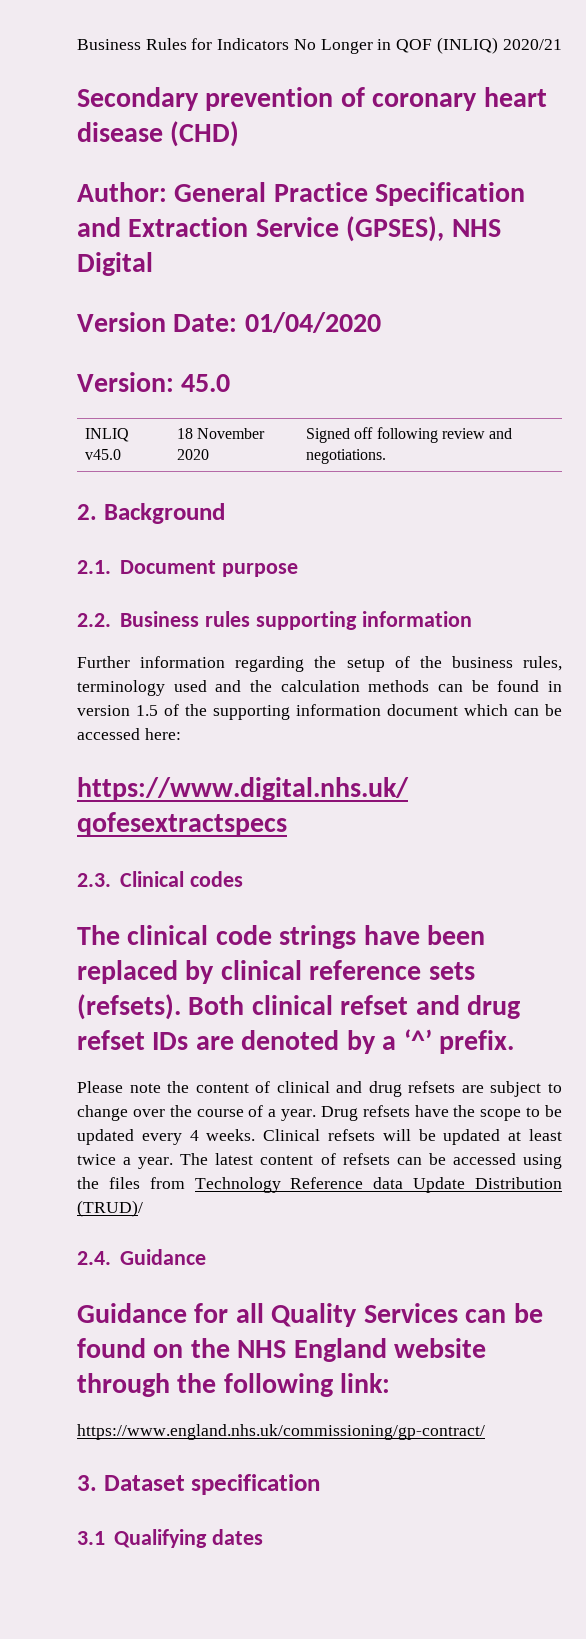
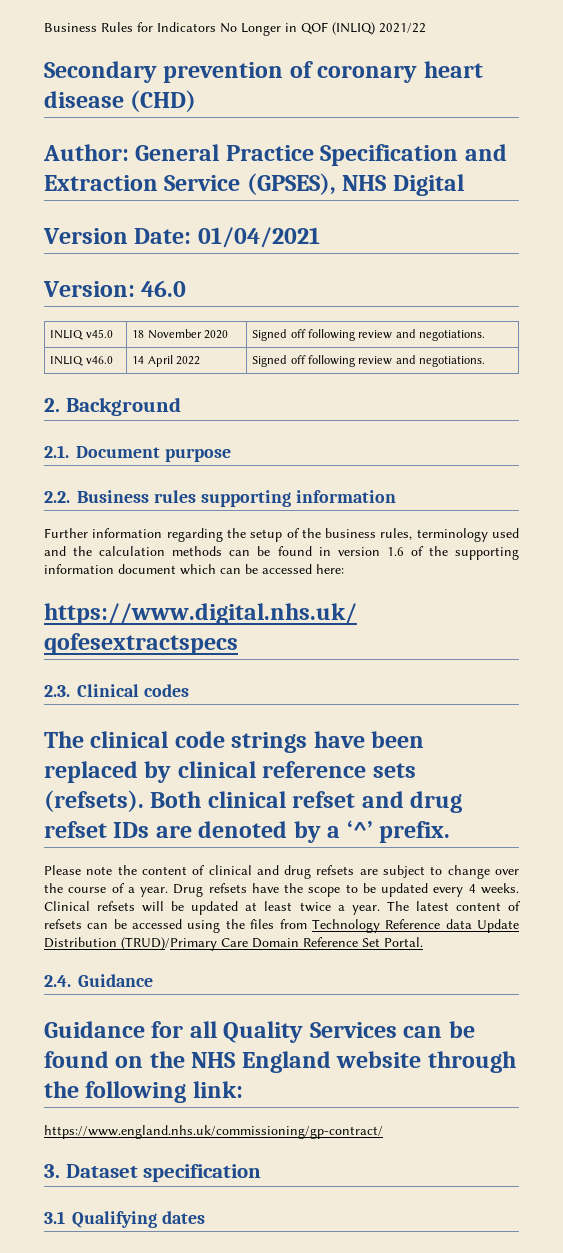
- Business Rules for Indicators No Longer in QOF (INLIQ) 2020/21
+ Business Rules for Indicators No Longer in QOF (INLIQ) 2021/22
- Version Date: 01/04/2020
+ Version Date: 01/04/2021
- Version: 45.0
+ Version: 46.0
+ INLIQ v46.0 | 14 April 2022 | Signed off following review and negotiations.
- Further information regarding the setup of the business rules, terminology used and the calculation methods can be found in version 1.5 of the supporting information document which can be accessed here:
+ Further information regarding the setup of the business rules, terminology used and the calculation methods can be found in version 1.6 of the supporting information document which can be accessed here:
- The latest content of refsets can be accessed using the files from Technology Reference data Update Distribution (TRUD)/
+ The latest content of refsets can be accessed using the files from Technology Reference data Update Distribution (TRUD)/Primary Care Domain Reference Set Portal.

